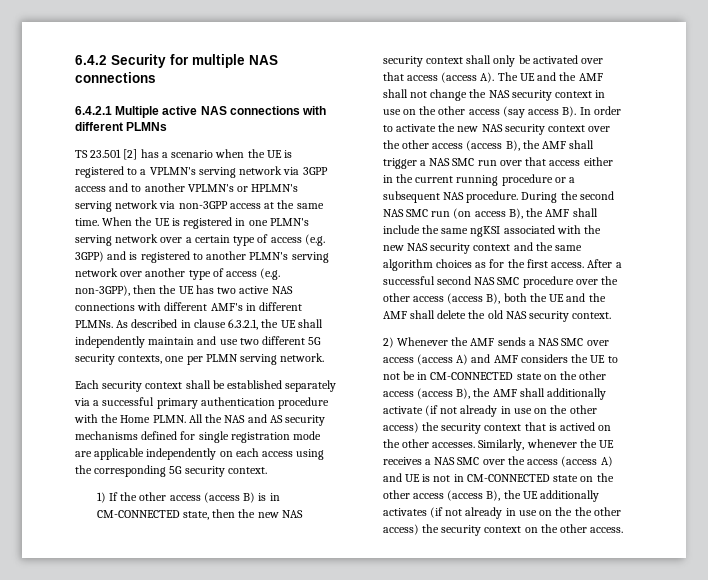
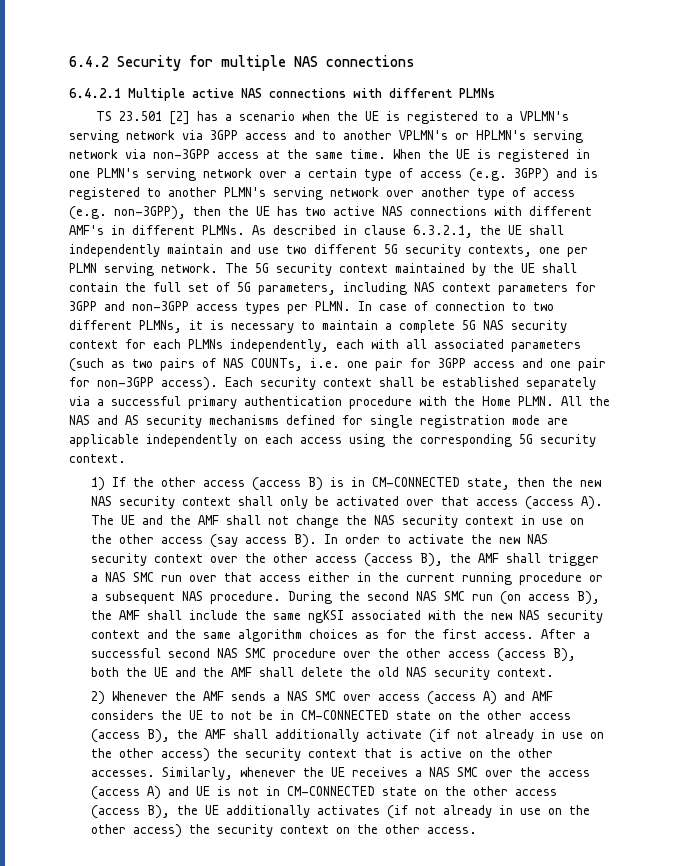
- As described in clause 6.3.2.1, the UE shall independently maintain and use two different 5G security contexts, one per PLMN serving network.
- Each security context shall be established separately via a successful primary authentication procedure with the Home PLMN.
+ As described in clause 6.3.2.1, the UE shall independently maintain and use two different 5G security contexts, one per PLMN serving network. The 5G security context maintained by the UE shall contain the full set of 5G parameters, including NAS context parameters for 3GPP and non-3GPP access types per PLMN. In case of connection to two different PLMNs, it is necessary to maintain a complete 5G NAS security context for each PLMNs independently, each with all associated parameters (such as two pairs of NAS COUNTs, i.e. one pair for 3GPP access and one pair for non-3GPP access). Each security context shall be established separately via a successful primary authentication procedure with the Home PLMN.
- 2) Whenever the AMF sends a NAS SMC over access (access A) and AMF considers the UE to not be in CM-CONNECTED state on the other access (access B), the AMF shall additionally activate (if not already in use on the other access) the security context that is actived on the other accesses.
+ 2) Whenever the AMF sends a NAS SMC over access (access A) and AMF considers the UE to not be in CM-CONNECTED state on the other access (access B), the AMF shall additionally activate (if not already in use on the other access) the security context that is active on the other accesses.
- Similarly, whenever the UE receives a NAS SMC over the access (access A) and UE is not in CM-CONNECTED state on the other access (access B), the UE additionally activates (if not already in use on the the other access) the security context on the other access.
+ Similarly, whenever the UE receives a NAS SMC over the access (access A) and UE is not in CM-CONNECTED state on the other access (access B), the UE additionally activates (if not already in use on the other access) the security context on the other access.

